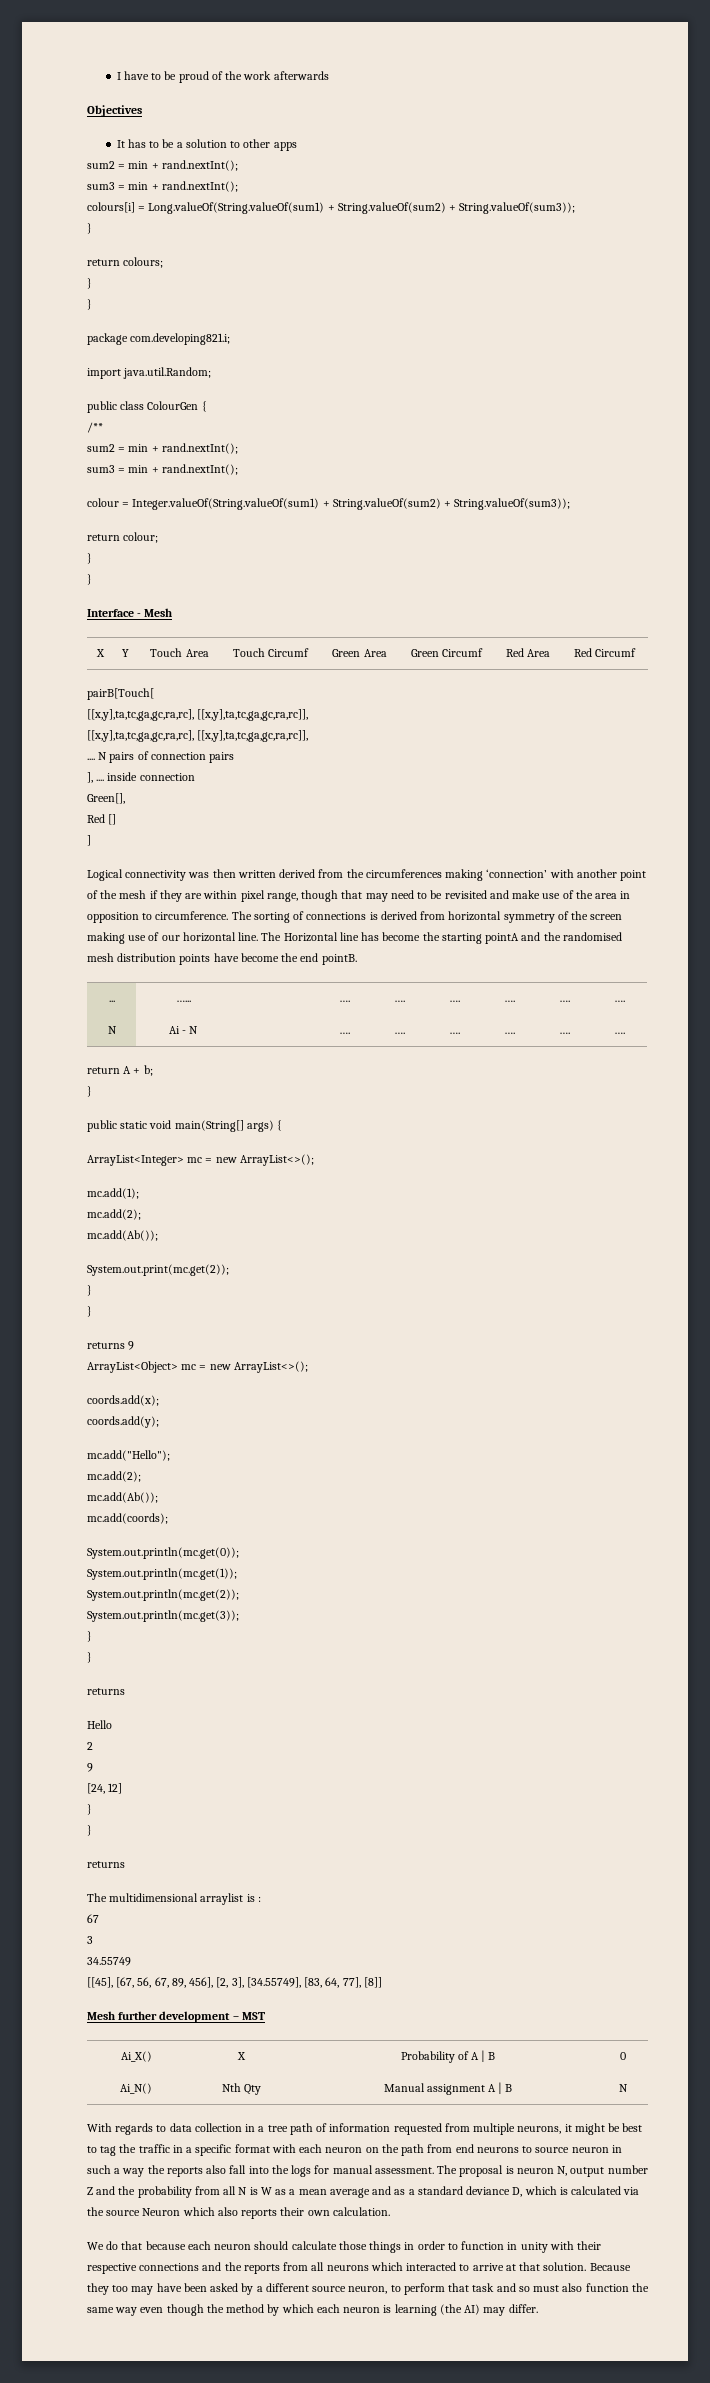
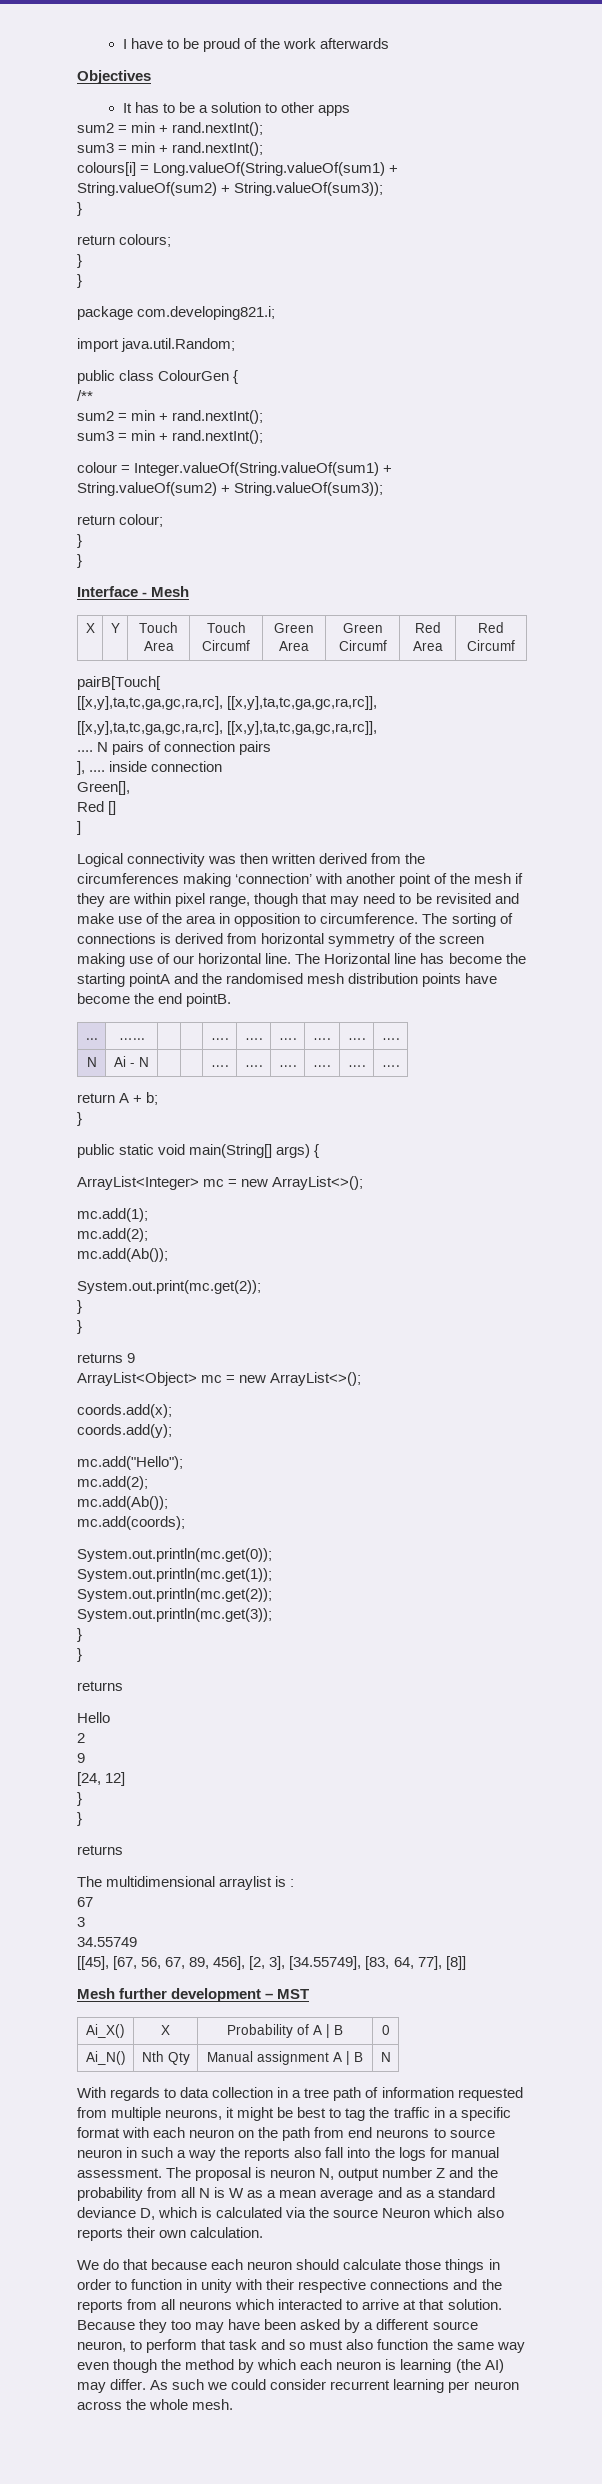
+ As such we could consider recurrent learning per neuron across the whole mesh.

